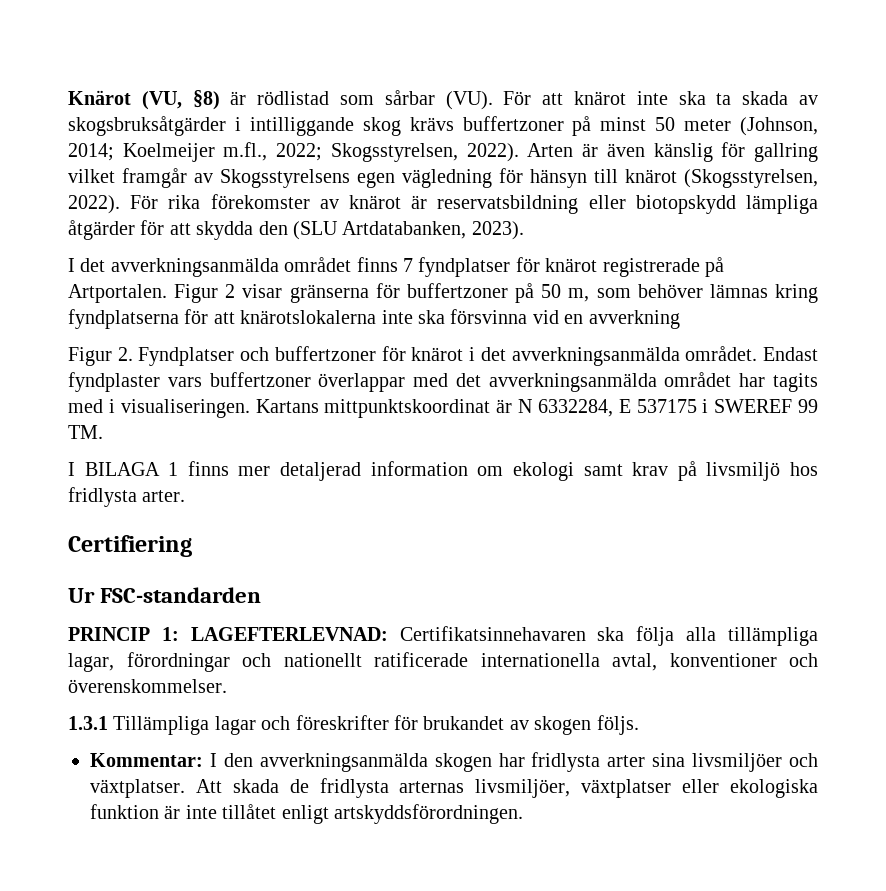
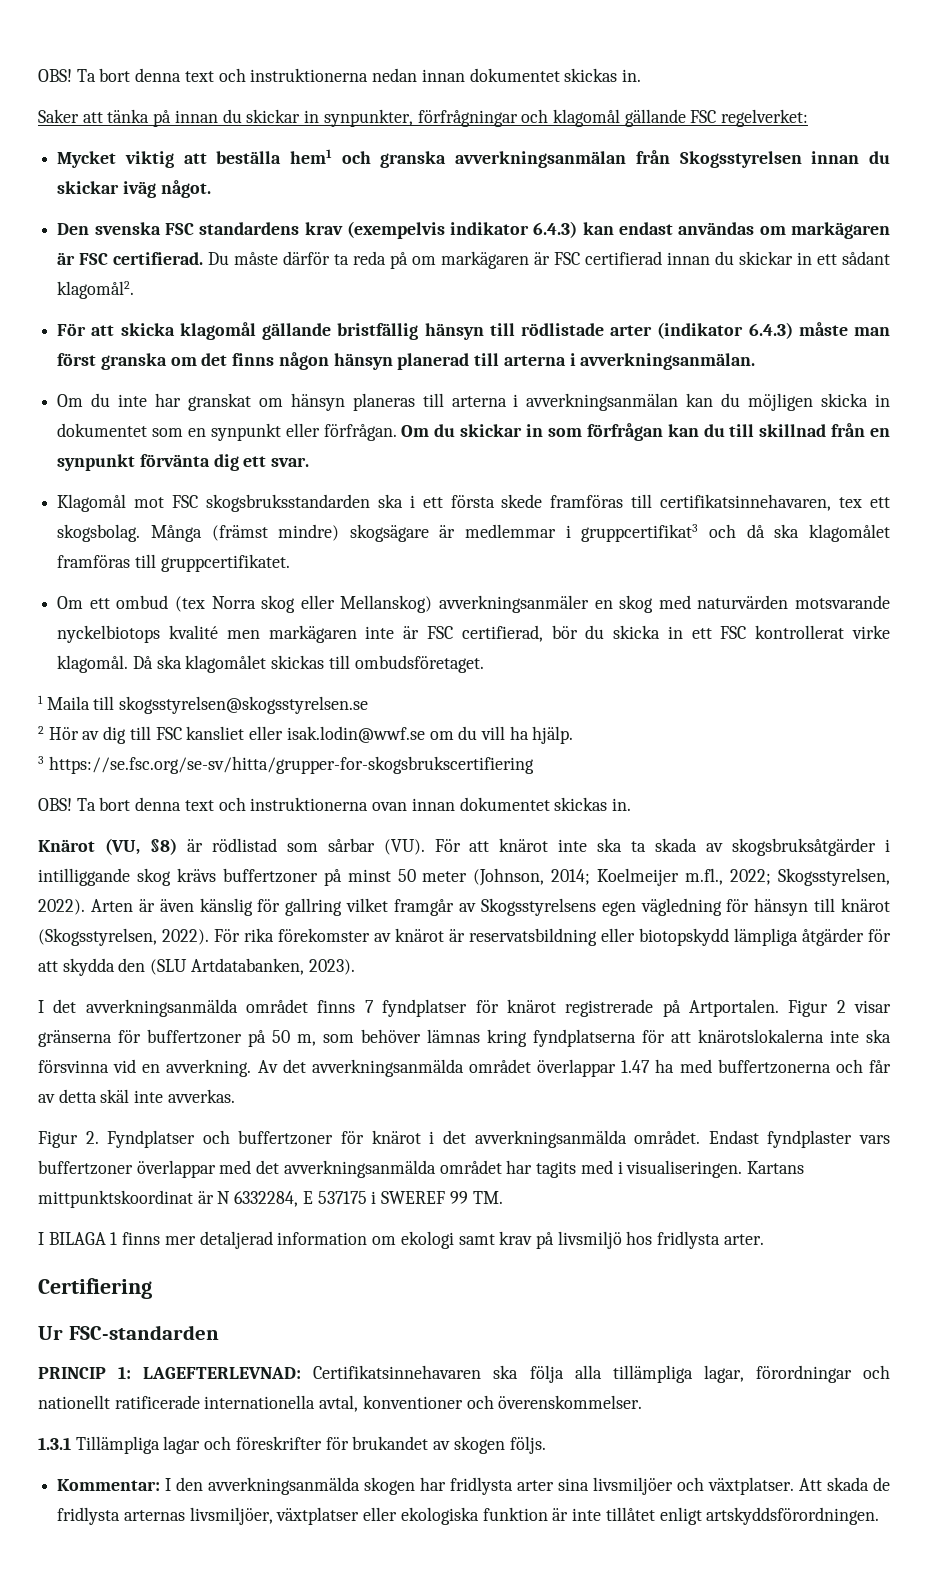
+ OBS! Ta bort denna text och instruktionerna nedan innan dokumentet skickas in.
+ Saker att tänka på innan du skickar in synpunkter, förfrågningar och klagomål gällande FSC regelverket:
+ Mycket viktig att beställa hem1 och granska avverkningsanmälan från Skogsstyrelsen innan du skickar iväg något.
+ Den svenska FSC standardens krav (exempelvis indikator 6.4.3) kan endast användas om markägaren är FSC certifierad. Du måste därför ta reda på om markägaren är FSC certifierad innan du skickar in ett sådant klagomål2.
+ För att skicka klagomål gällande bristfällig hänsyn till rödlistade arter (indikator 6.4.3) måste man först granska om det finns någon hänsyn planerad till arterna i avverkningsanmälan.
+ Om du inte har granskat om hänsyn planeras till arterna i avverkningsanmälan kan du möjligen skicka in dokumentet som en synpunkt eller förfrågan. Om du skickar in som förfrågan kan du till skillnad från en synpunkt förvänta dig ett svar.
+ Klagomål mot FSC skogsbruksstandarden ska i ett första skede framföras till certifikatsinnehavaren, tex ett skogsbolag. Många (främst mindre) skogsägare är medlemmar i gruppcertifikat3 och då ska klagomålet framföras till gruppcertifikatet.
+ Om ett ombud (tex Norra skog eller Mellanskog) avverkningsanmäler en skog med naturvärden motsvarande nyckelbiotops kvalité men markägaren inte är FSC certifierad, bör du skicka in ett FSC kontrollerat virke klagomål. Då ska klagomålet skickas till ombudsföretaget.
+ 1 Maila till skogsstyrelsen@skogsstyrelsen.se
+ 2 Hör av dig till FSC kansliet eller isak.lodin@wwf.se om du vill ha hjälp.
+ 3 https://se.fsc.org/se-sv/hitta/grupper-for-skogsbrukscertifiering
+ OBS! Ta bort denna text och instruktionerna ovan innan dokumentet skickas in.
- Figur 2 visar gränserna för buffertzoner på 50 m, som behöver lämnas kring fyndplatserna för att knärotslokalerna inte ska försvinna vid en avverkning
+ Figur 2 visar gränserna för buffertzoner på 50 m, som behöver lämnas kring fyndplatserna för att knärotslokalerna inte ska försvinna vid en avverkning. Av det avverkningsanmälda området överlappar 1.47 ha med buffertzonerna och får av detta skäl inte avverkas.

